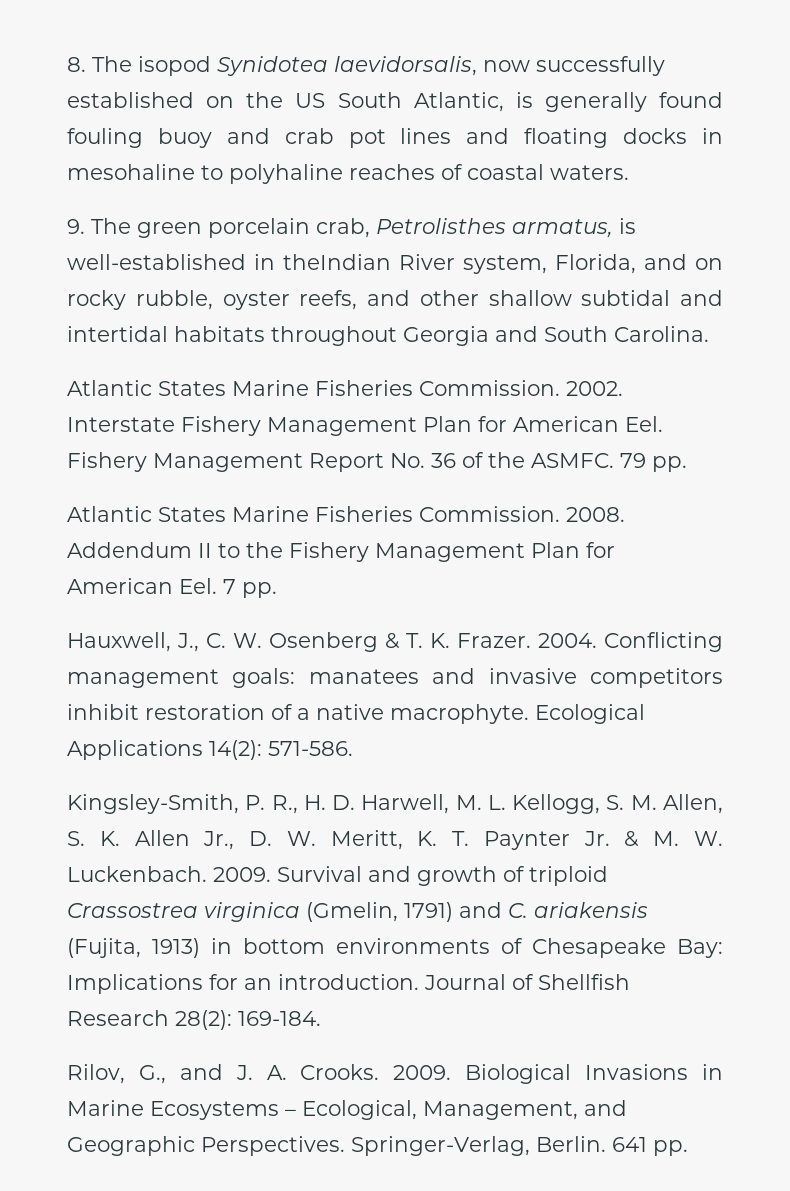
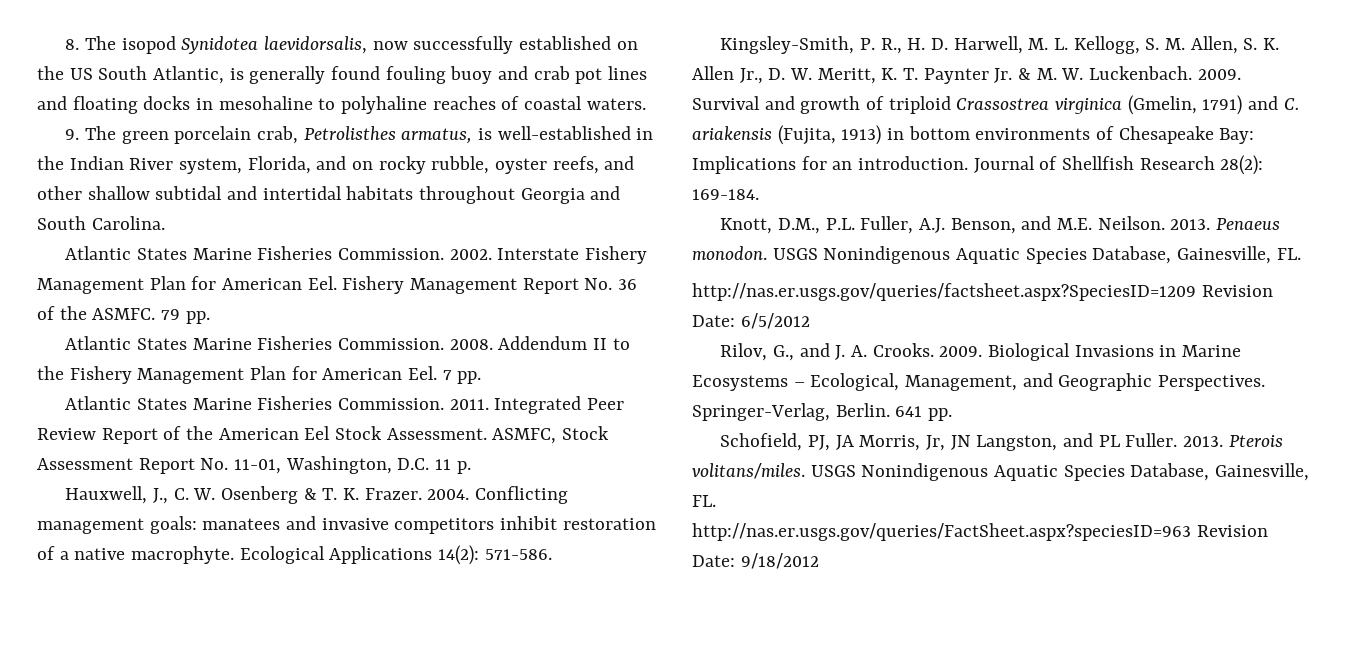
- 9. The green porcelain crab, Petrolisthes armatus, is well-established in theIndian River system, Florida, and on rocky rubble, oyster reefs, and other shallow subtidal and intertidal habitats throughout Georgia and South Carolina.
+ 9. The green porcelain crab, Petrolisthes armatus, is well-established in the Indian River system, Florida, and on rocky rubble, oyster reefs, and other shallow subtidal and intertidal habitats throughout Georgia and South Carolina.
+ Atlantic States Marine Fisheries Commission. 2011. Integrated Peer Review Report of the American Eel Stock Assessment. ASMFC, Stock Assessment Report No. 11-01, Washington, D.C. 11 p.
+ Knott, D.M., P.L. Fuller, A.J. Benson, and M.E. Neilson. 2013. Penaeus monodon. USGS Nonindigenous Aquatic Species Database, Gainesville, FL.
+ http://nas.er.usgs.gov/queries/factsheet.aspx?SpeciesID=1209 Revision Date: 6/5/2012
+ Schofield, PJ, JA Morris, Jr, JN Langston, and PL Fuller. 2013. Pterois volitans/miles. USGS Nonindigenous Aquatic Species Database, Gainesville, FL.
+ http://nas.er.usgs.gov/queries/FactSheet.aspx?speciesID=963 Revision Date: 9/18/2012

